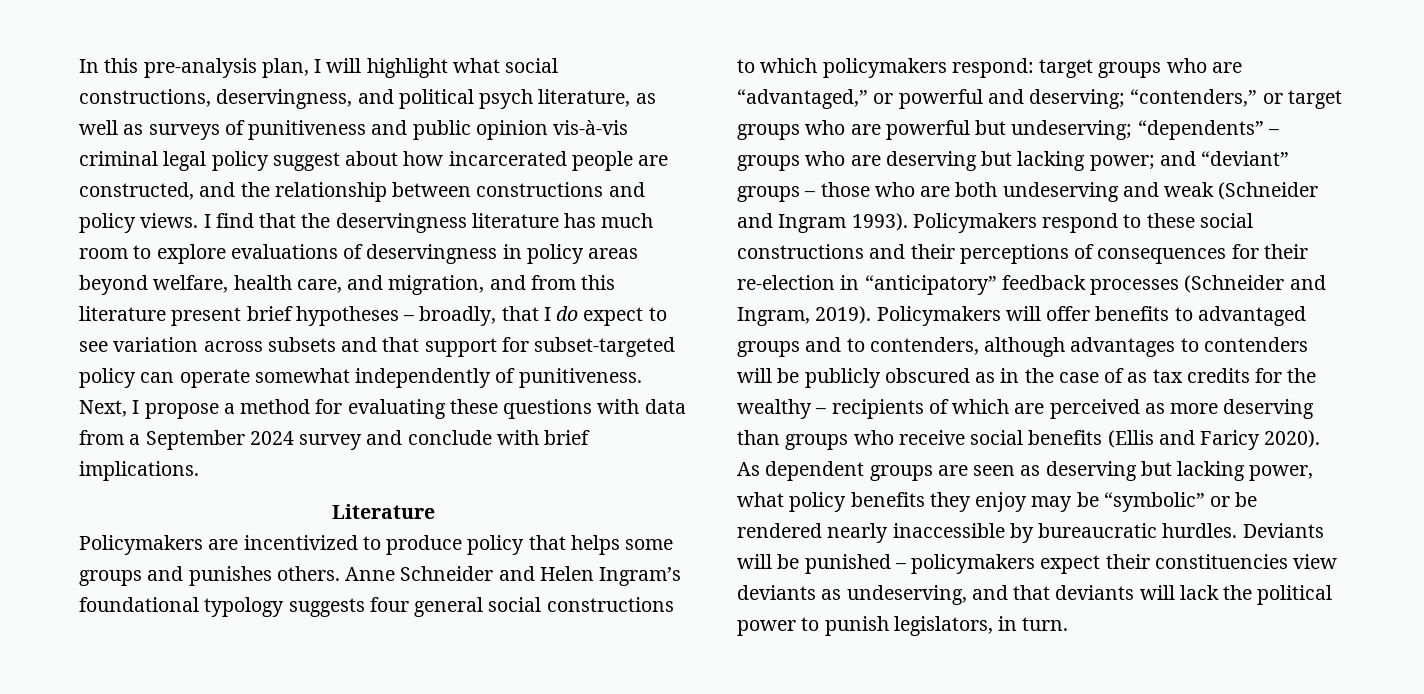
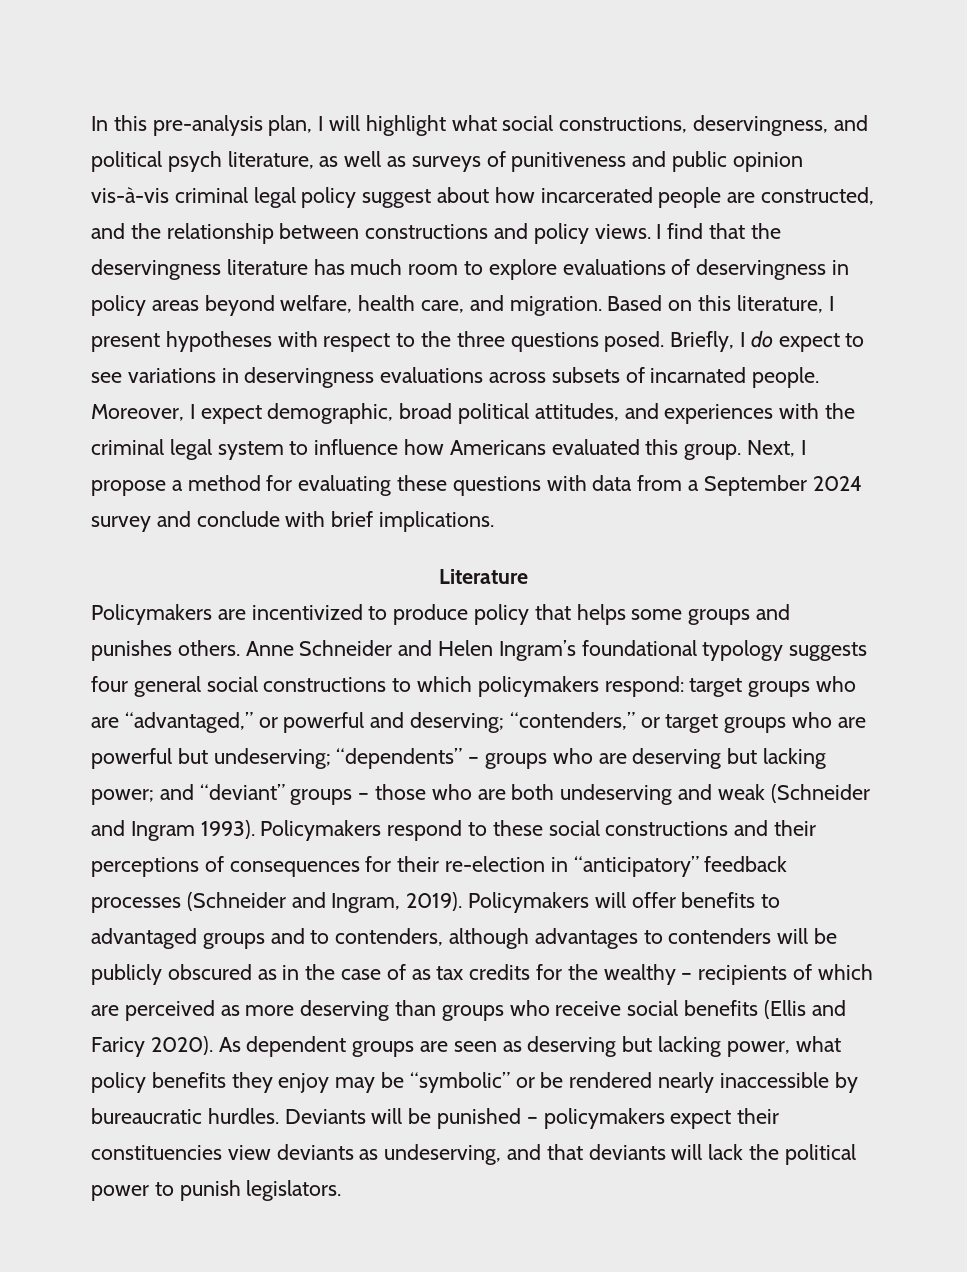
- I find that the deservingness literature has much room to explore evaluations of deservingness in policy areas beyond welfare, health care, and migration, and from this literature present brief hypotheses – broadly, that I do expect to see variation across subsets and that support for subset-targeted policy can operate somewhat independently of punitiveness.
+ I find that the deservingness literature has much room to explore evaluations of deservingness in policy areas beyond welfare, health care, and migration. Based on this literature, I present hypotheses with respect to the three questions posed. Briefly, I do expect to see variations in deservingness evaluations across subsets of incarnated people. Moreover, I expect demographic, broad political attitudes, and experiences with the criminal legal system to influence how Americans evaluated this group.
- Deviants will be punished – policymakers expect their constituencies view deviants as undeserving, and that deviants will lack the political power to punish legislators, in turn.
+ Deviants will be punished – policymakers expect their constituencies view deviants as undeserving, and that deviants will lack the political power to punish legislators.

